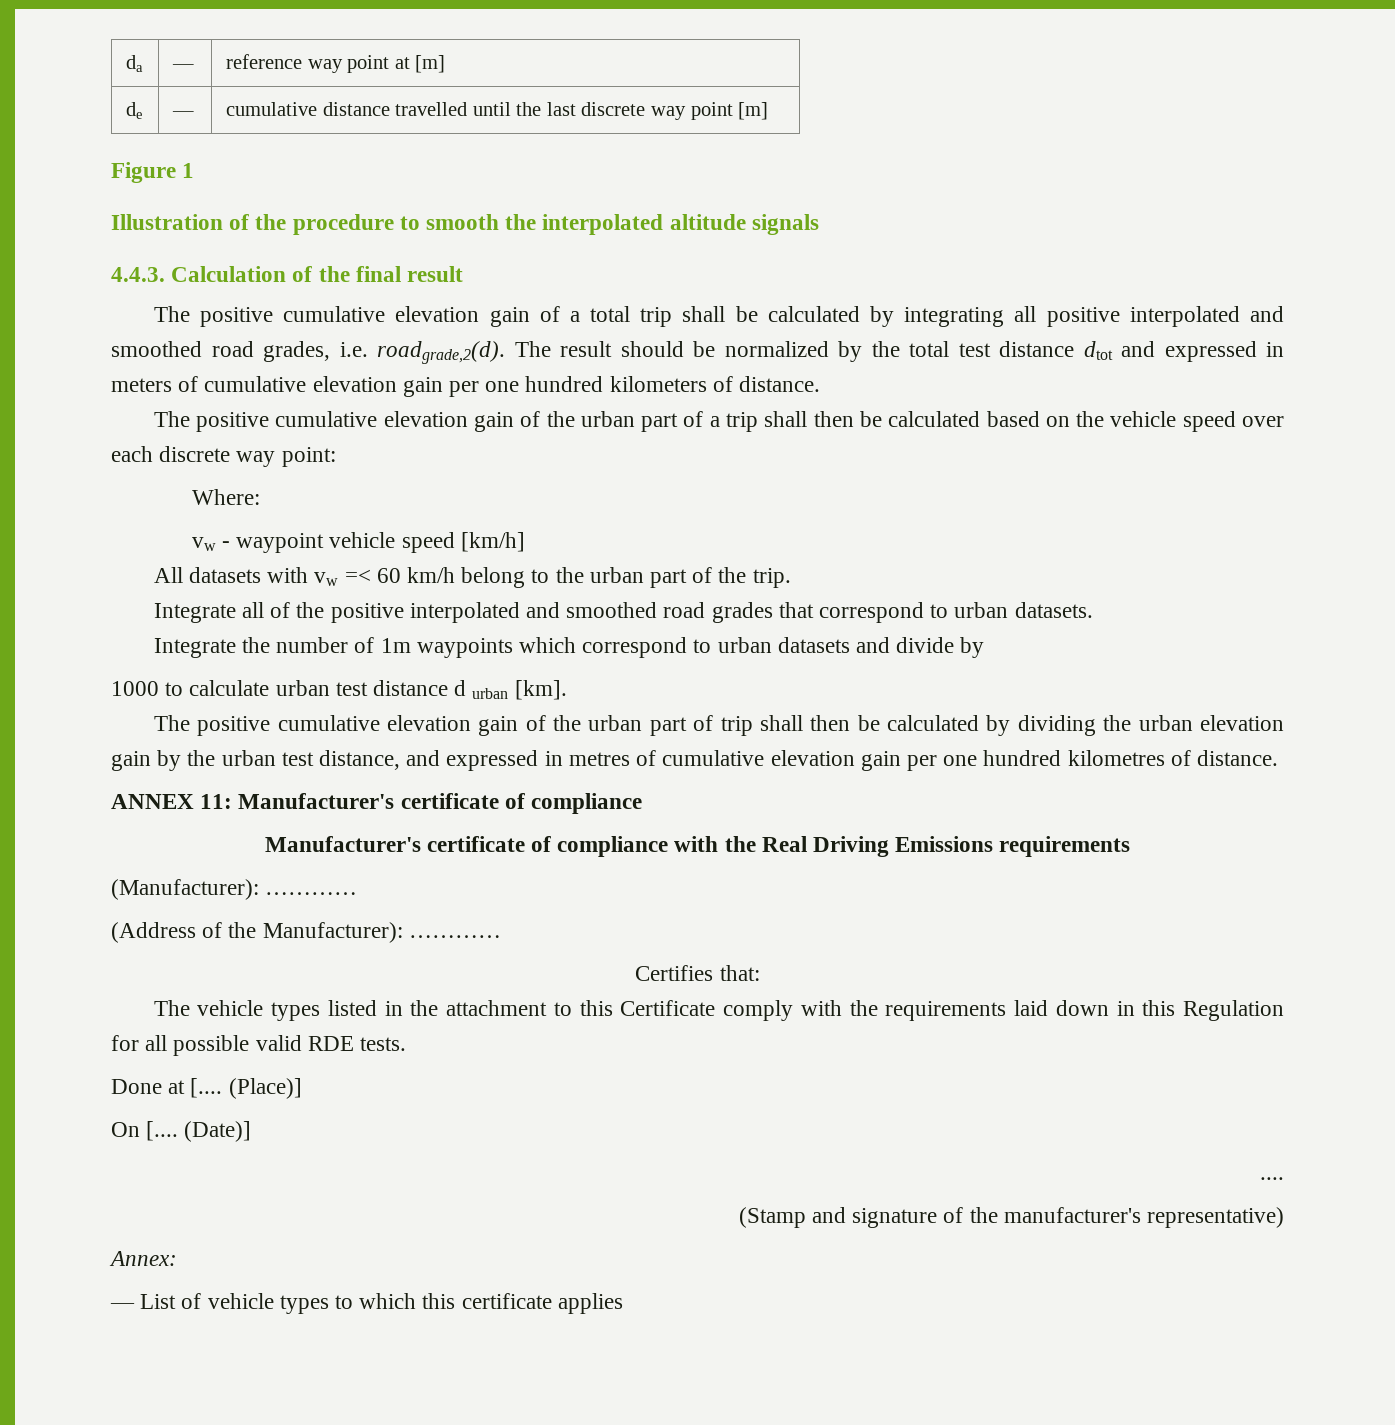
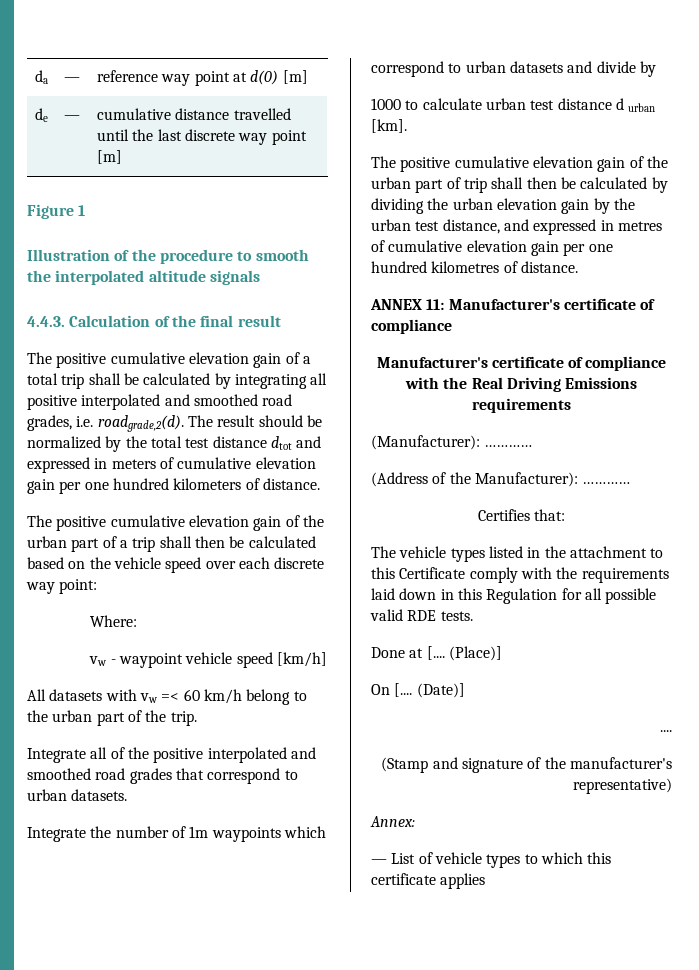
- da | — | reference way point at [m]
+ da | — | reference way point at d(0) [m]

